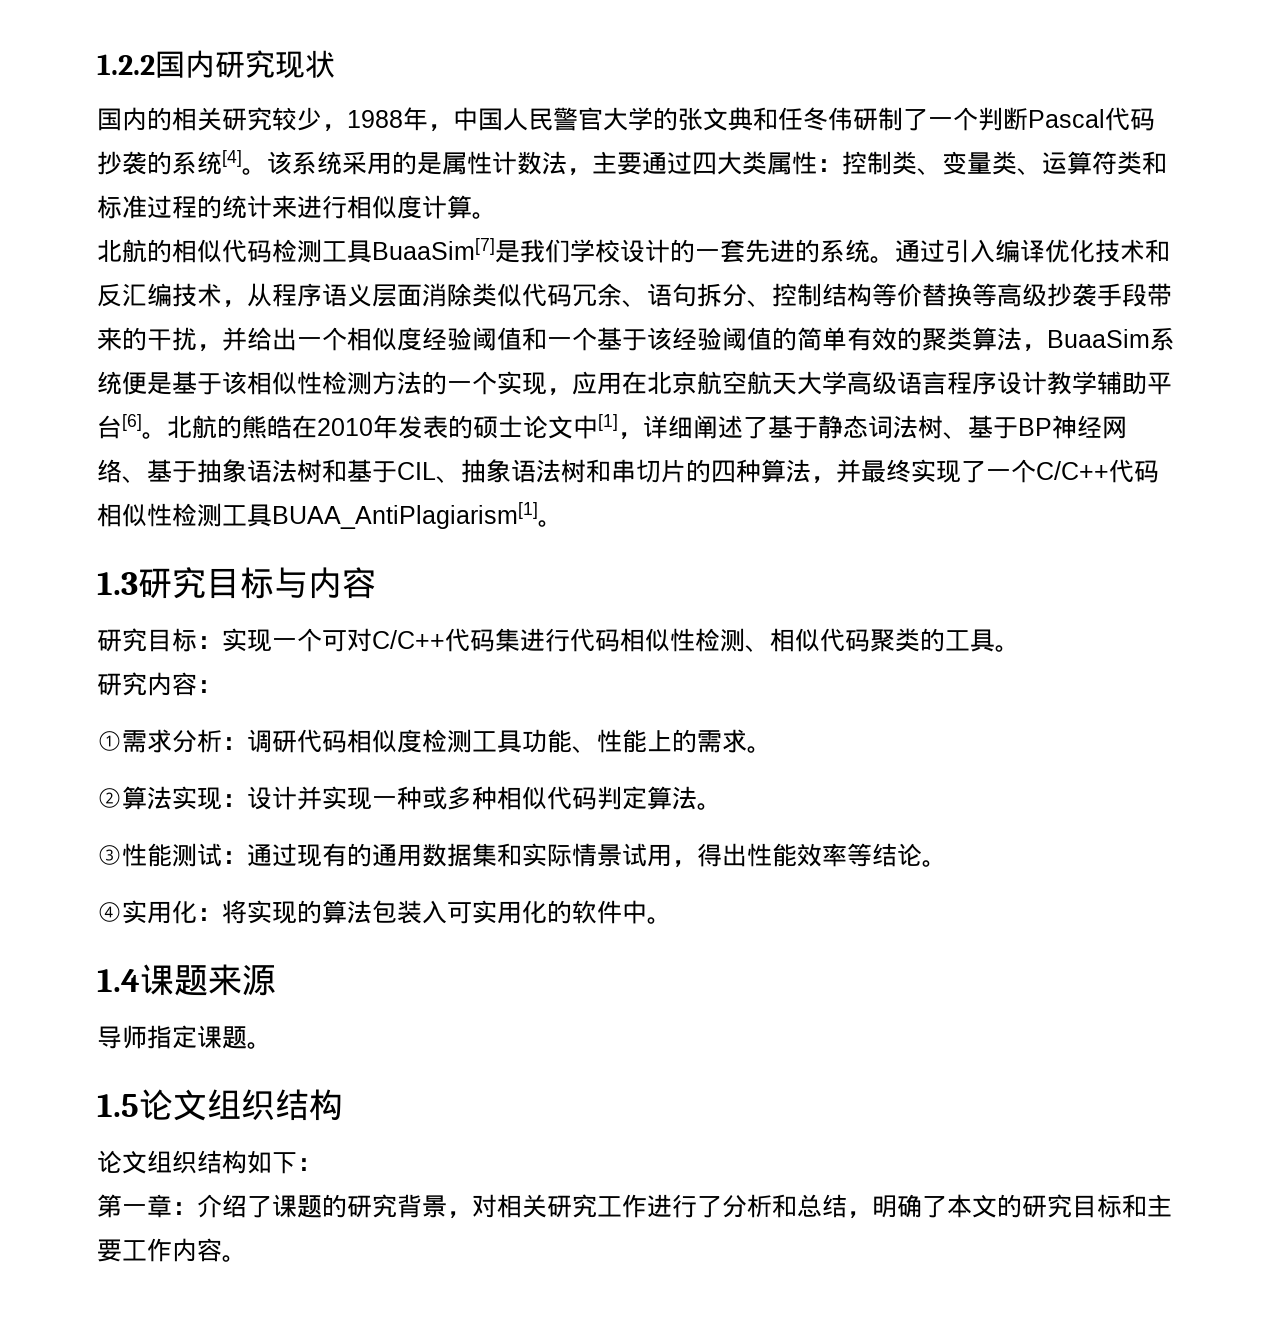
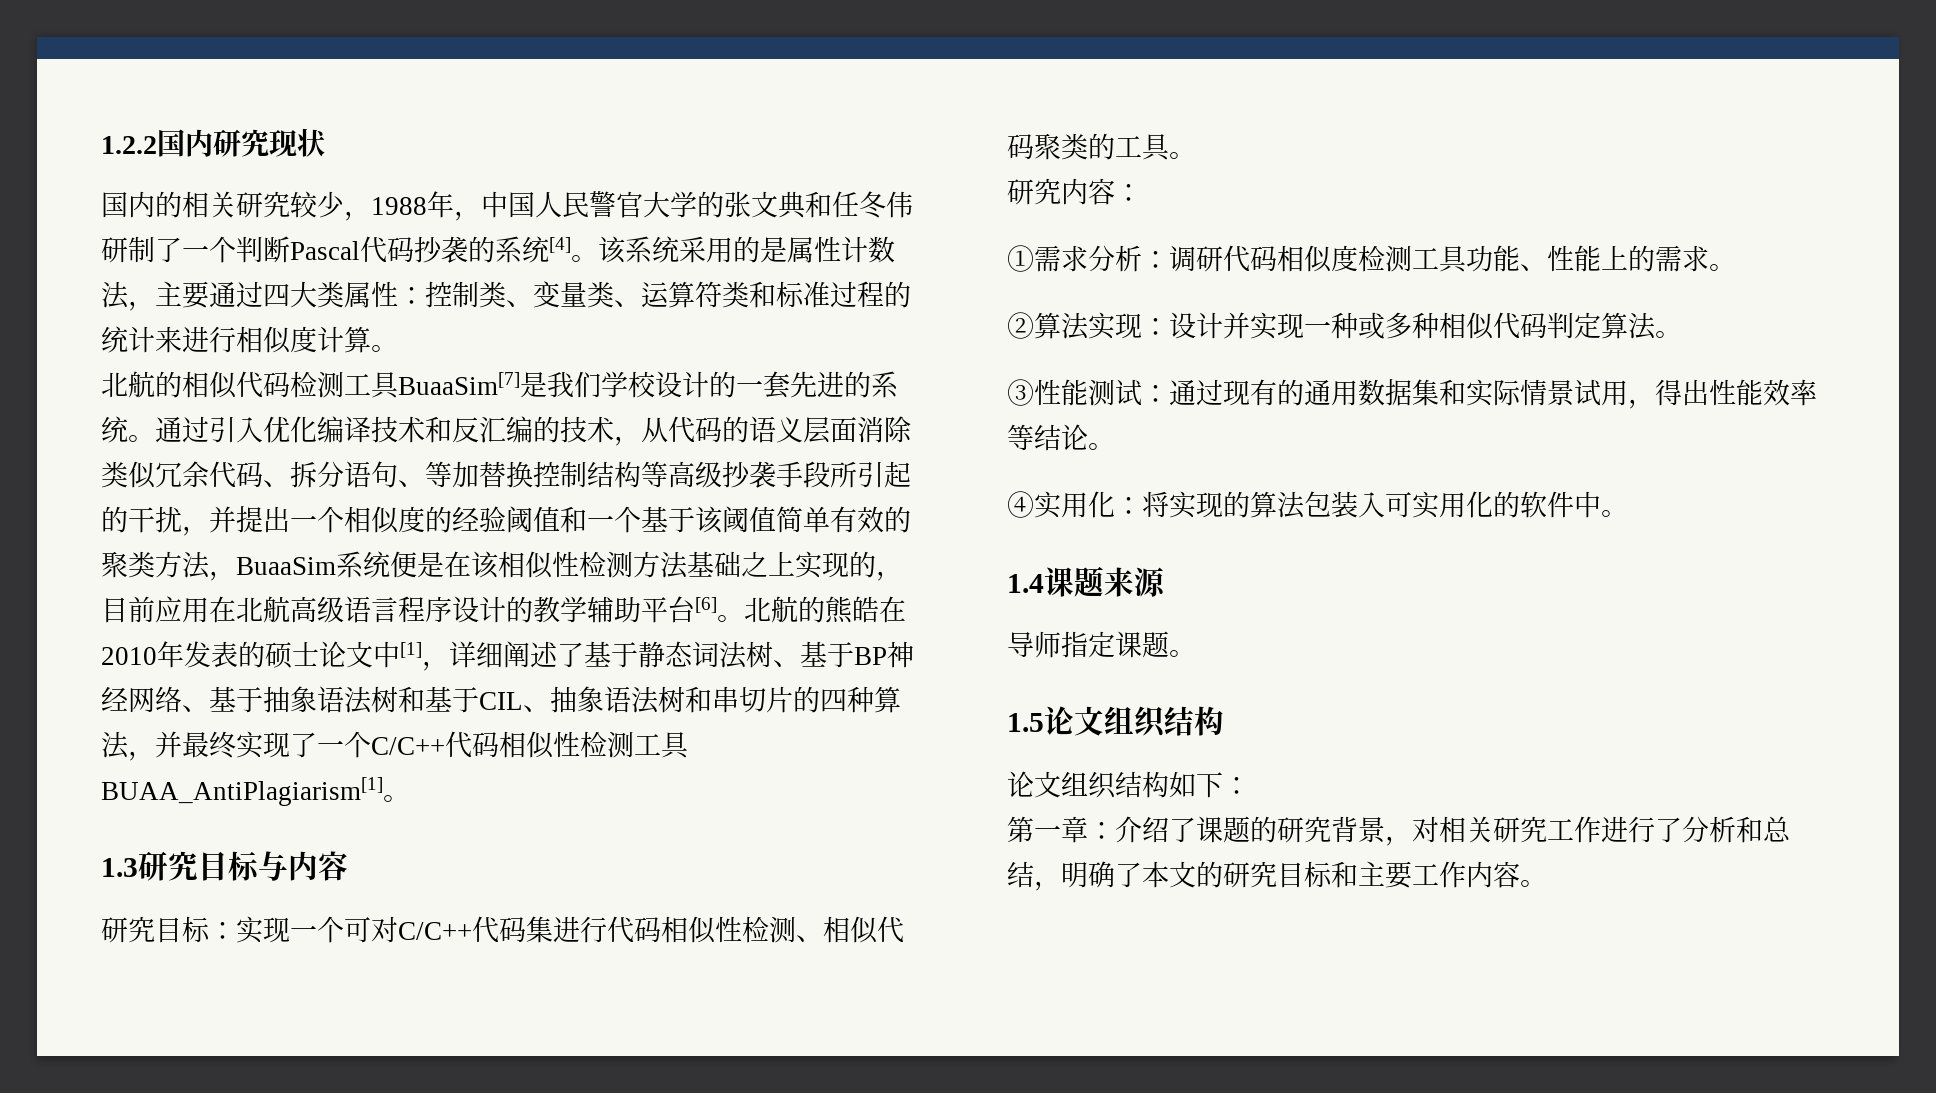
- 通过引入编译优化技术和反汇编技术，从程序语义层面消除类似代码冗余、语句拆分、控制结构等价替换等高级抄袭手段带来的干扰，并给出一个相似度经验阈值和一个基于该经验阈值的简单有效的聚类算法，BuaaSim系统便是基于该相似性检测方法的一个实现，应用在北京航空航天大学高级语言程序设计教学辅助平台[6]。
+ 通过引入优化编译技术和反汇编的技术，从代码的语义层面消除类似冗余代码、拆分语句、等加替换控制结构等高级抄袭手段所引起的干扰，并提出一个相似度的经验阈值和一个基于该阈值简单有效的聚类方法，BuaaSim系统便是在该相似性检测方法基础之上实现的，目前应用在北航高级语言程序设计的教学辅助平台[6]。

